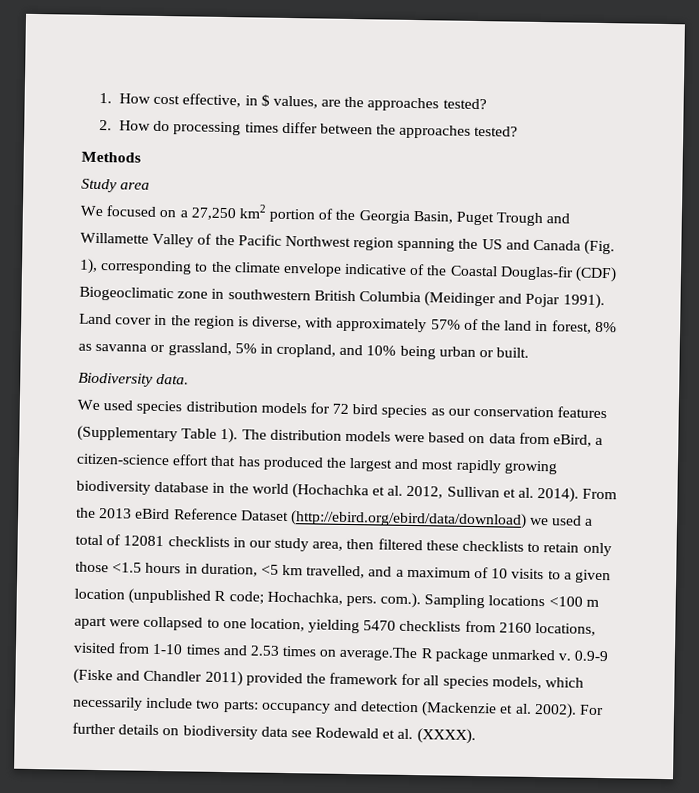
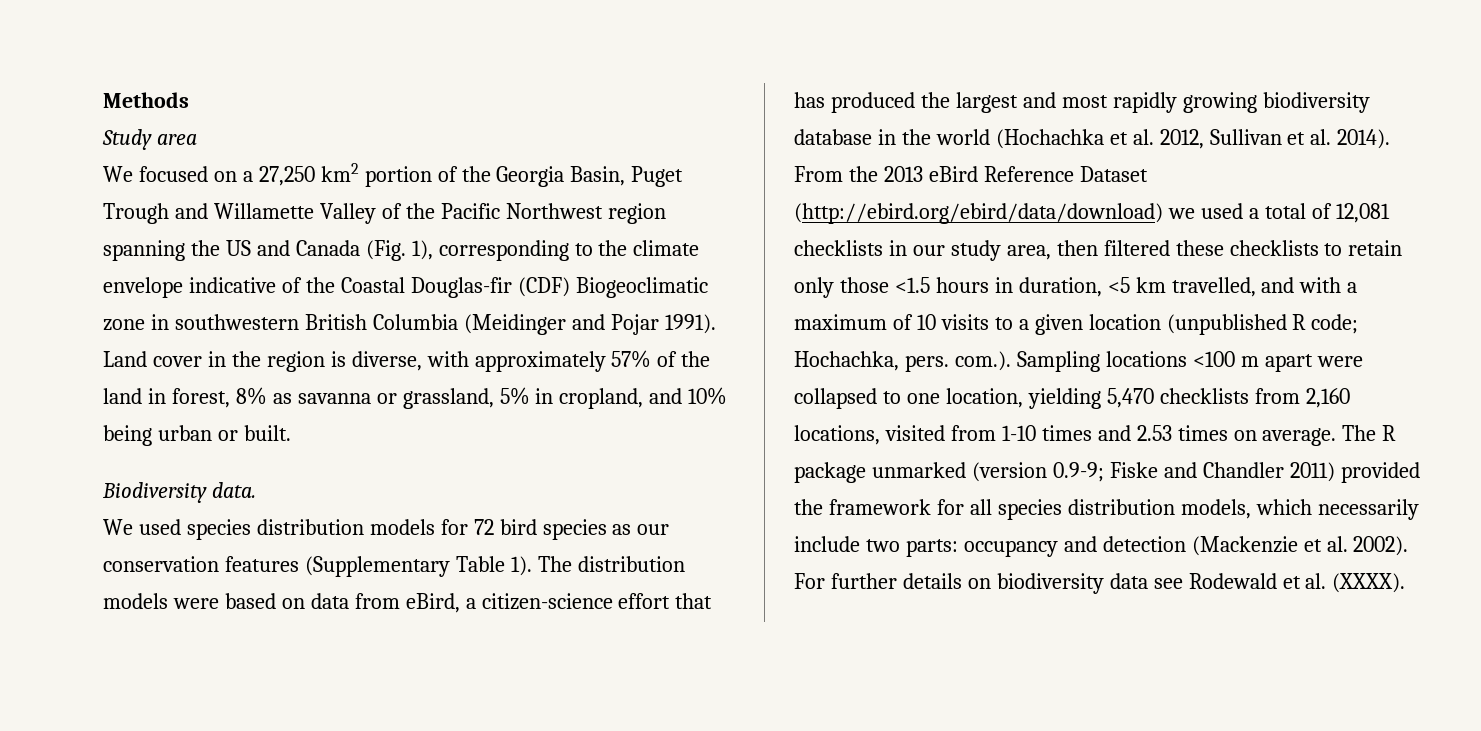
- 1. How cost effective, in $ values, are the approaches tested?
- 2. How do processing times differ between the approaches tested?
- From the 2013 eBird Reference Dataset (http://ebird.org/ebird/data/download) we used a total of 12081 checklists in our study area, then filtered these checklists to retain only those <1.5 hours in duration, <5 km travelled, and a maximum of 10 visits to a given location (unpublished R code;
+ From the 2013 eBird Reference Dataset (http://ebird.org/ebird/data/download) we used a total of 12,081 checklists in our study area, then filtered these checklists to retain only those <1.5 hours in duration, <5 km travelled, and with a maximum of 10 visits to a given location (unpublished R code;
- Hochachka, pers. com.). Sampling locations <100 m apart were collapsed to one location, yielding 5470 checklists from 2160 locations, visited from 1-10 times and 2.53 times on average.The R package unmarked v. 0.9-9 (Fiske and Chandler 2011) provided the framework for all species models, which necessarily include two parts:
+ Hochachka, pers. com.). Sampling locations <100 m apart were collapsed to one location, yielding 5,470 checklists from 2,160 locations, visited from 1-10 times and 2.53 times on average. The R package unmarked (version 0.9-9; Fiske and Chandler 2011) provided the framework for all species distribution models, which necessarily include two parts:

